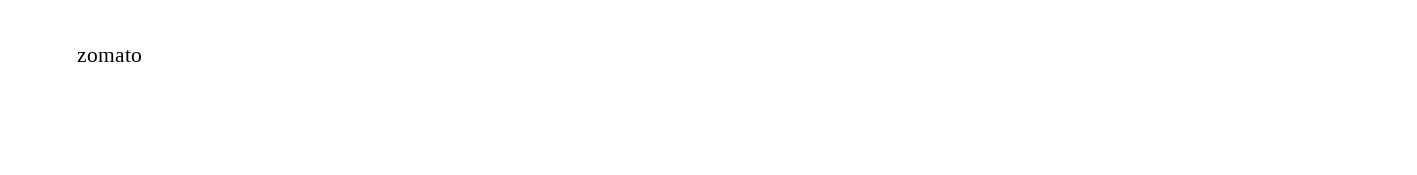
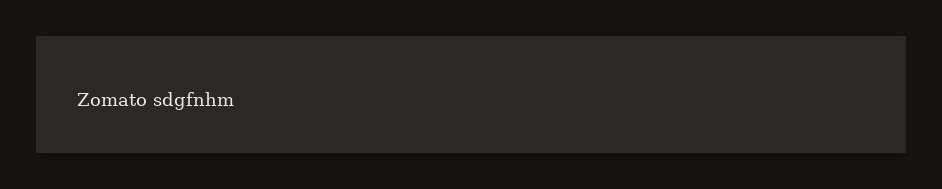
- zomato
+ Zomato sdgfnhm

